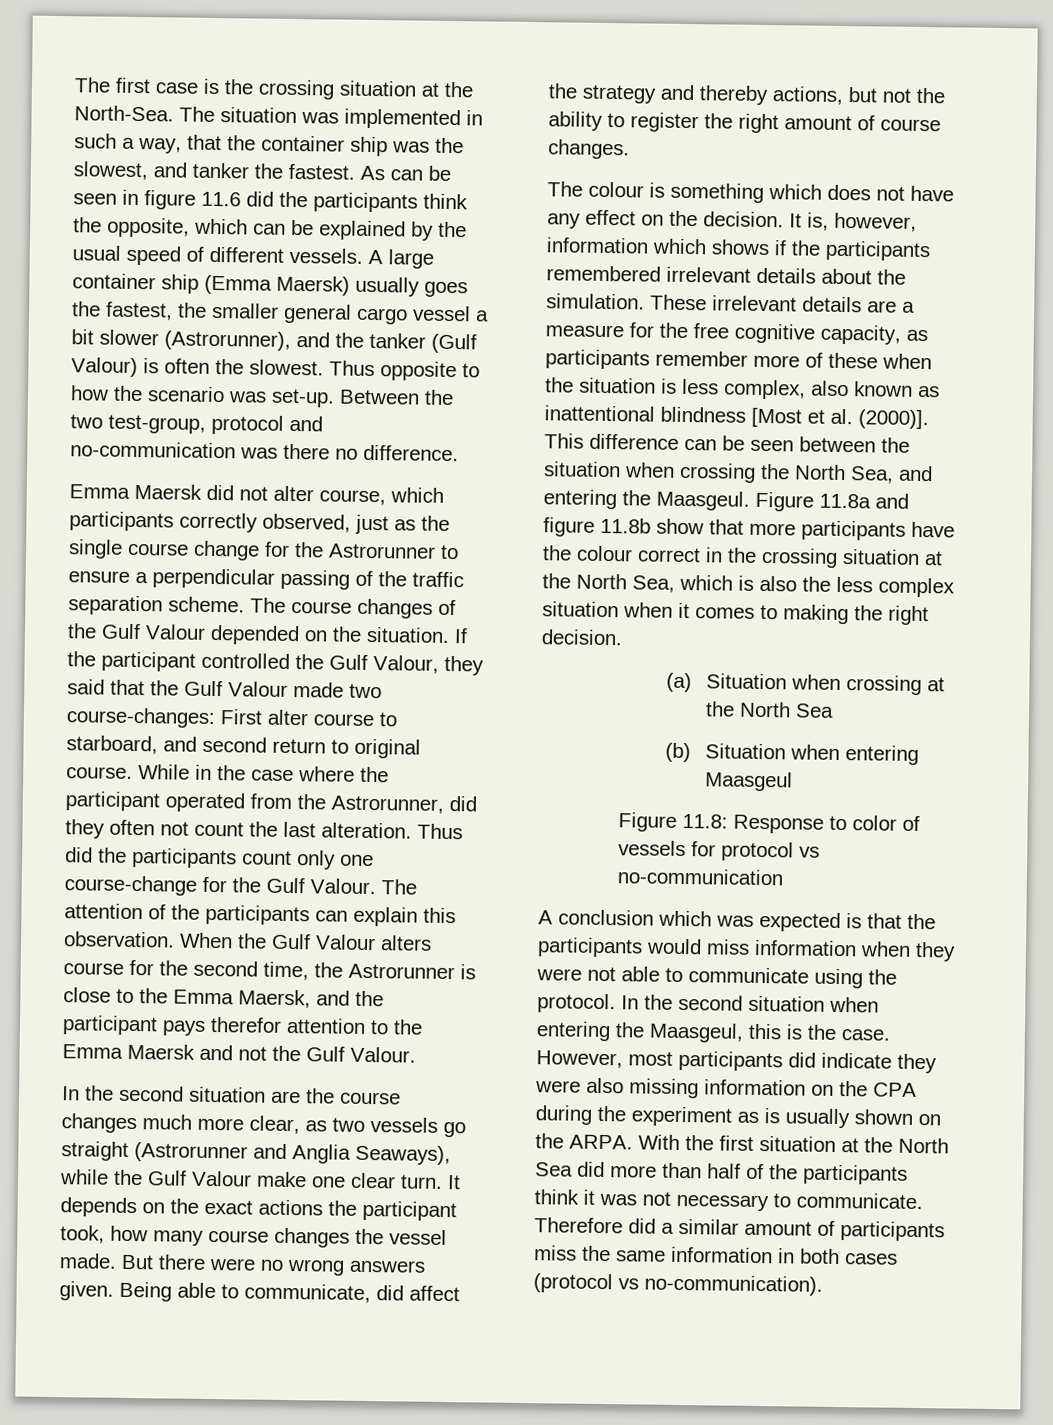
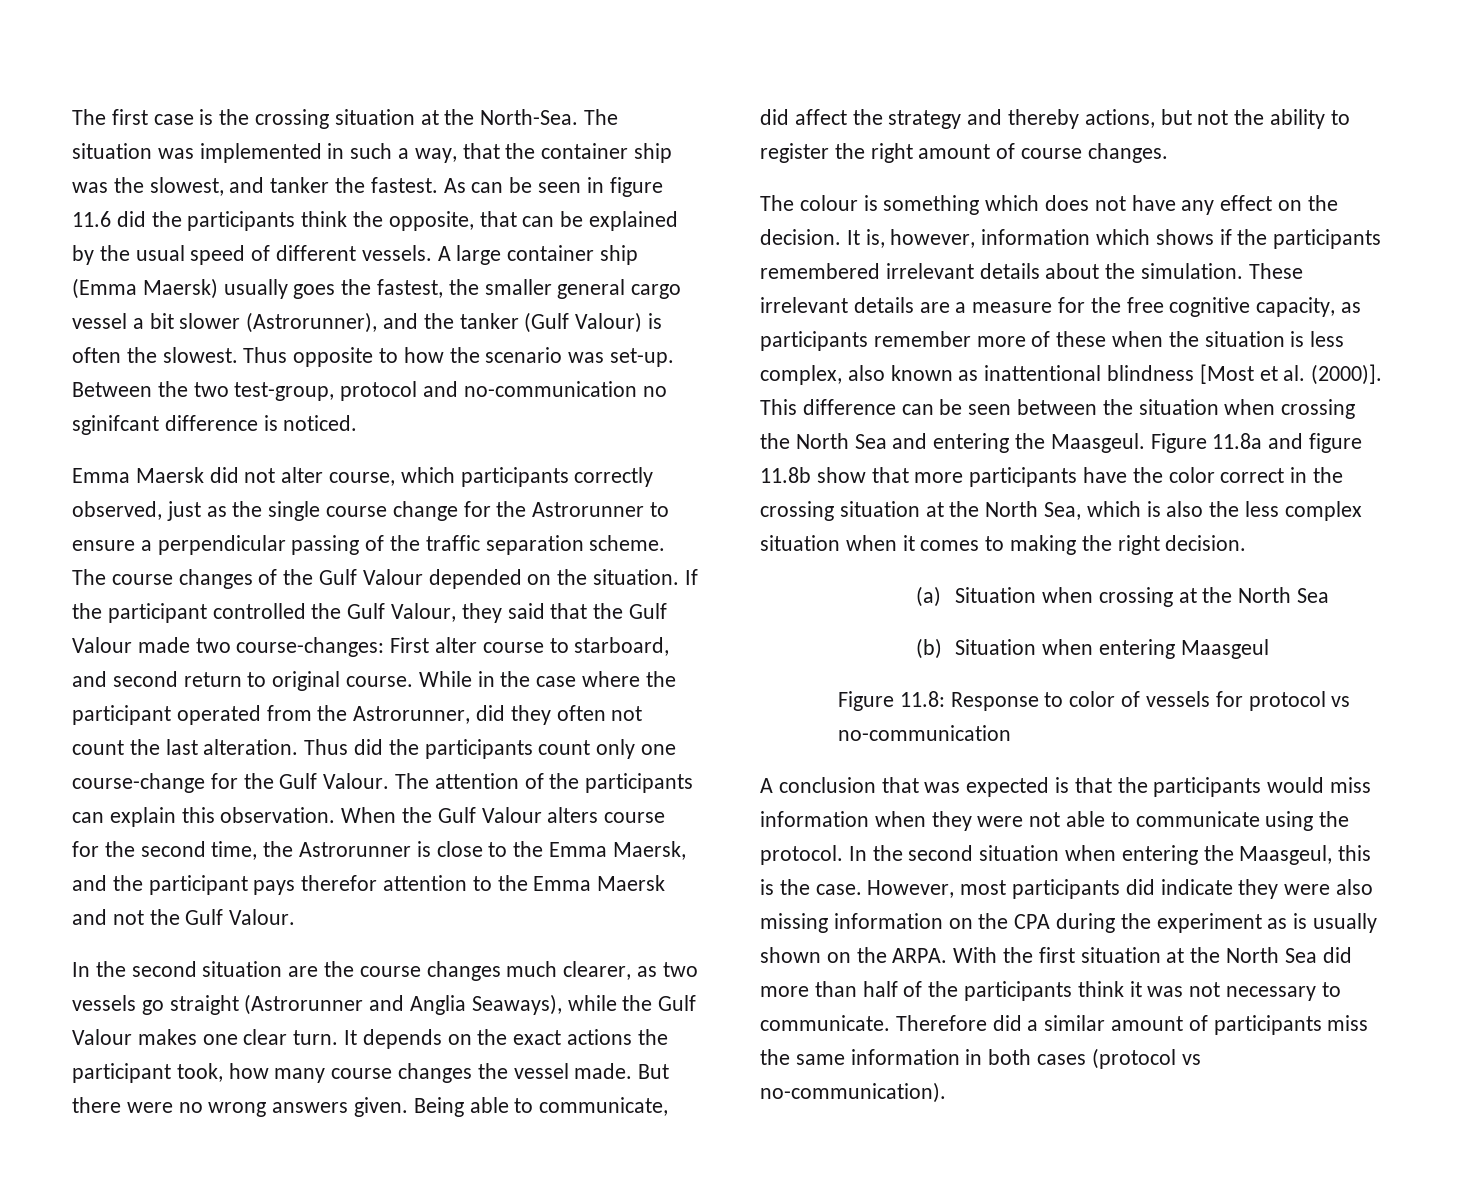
- As can be seen in figure 11.6 did the participants think the opposite, which can be explained by the usual speed of different vessels.
+ As can be seen in figure 11.6 did the participants think the opposite, that can be explained by the usual speed of different vessels.
- Between the two test-group, protocol and no-communication was there no difference.
+ Between the two test-group, protocol and no-communication no sginifcant difference is noticed.
- In the second situation are the course changes much more clear, as two vessels go straight (Astrorunner and Anglia Seaways), while the Gulf Valour make one clear turn.
+ In the second situation are the course changes much clearer, as two vessels go straight (Astrorunner and Anglia Seaways), while the Gulf Valour makes one clear turn.
- This difference can be seen between the situation when crossing the North Sea, and entering the Maasgeul.
+ This difference can be seen between the situation when crossing the North Sea and entering the Maasgeul.
- Figure 11.8a and figure 11.8b show that more participants have the colour correct in the crossing situation at the North Sea, which is also the less complex situation when it comes to making the right decision.
+ Figure 11.8a and figure 11.8b show that more participants have the color correct in the crossing situation at the North Sea, which is also the less complex situation when it comes to making the right decision.
- A conclusion which was expected is that the participants would miss information when they were not able to communicate using the protocol.
+ A conclusion that was expected is that the participants would miss information when they were not able to communicate using the protocol.

